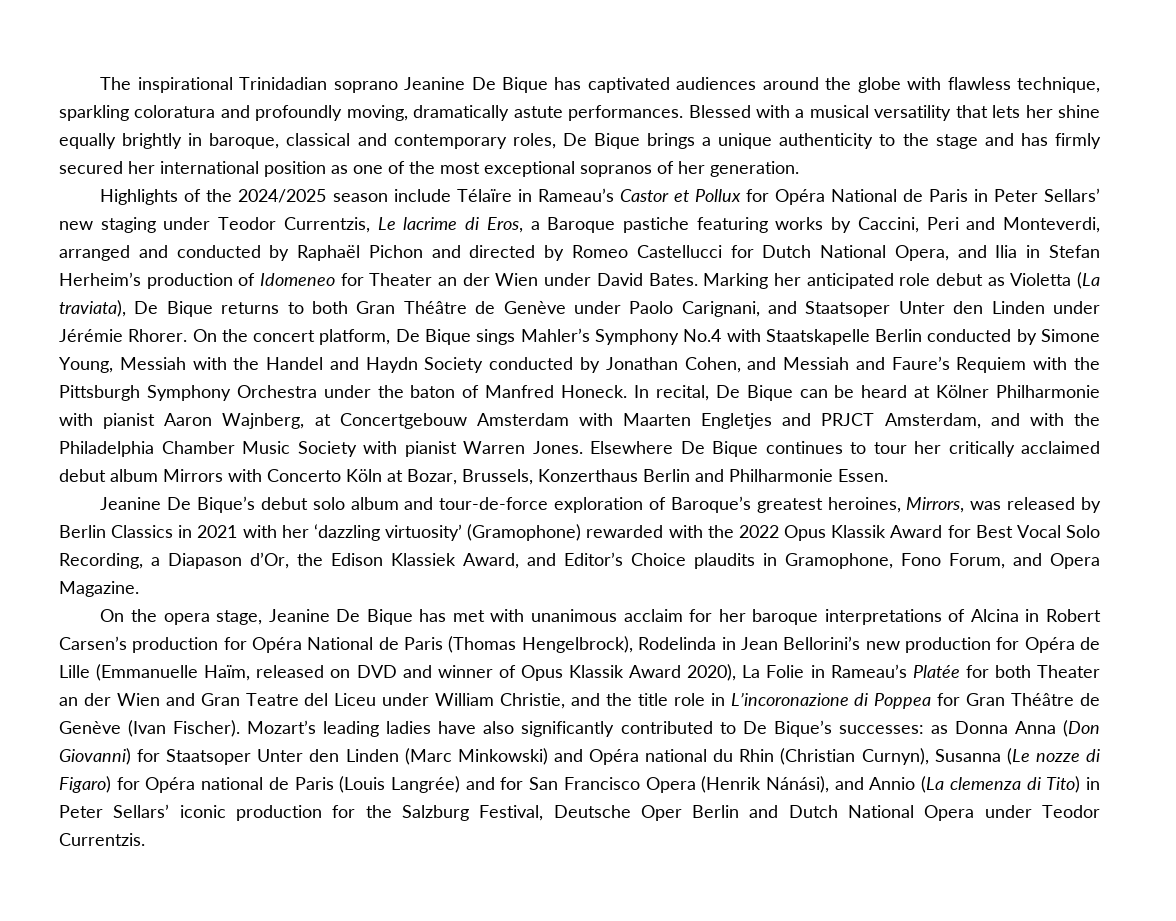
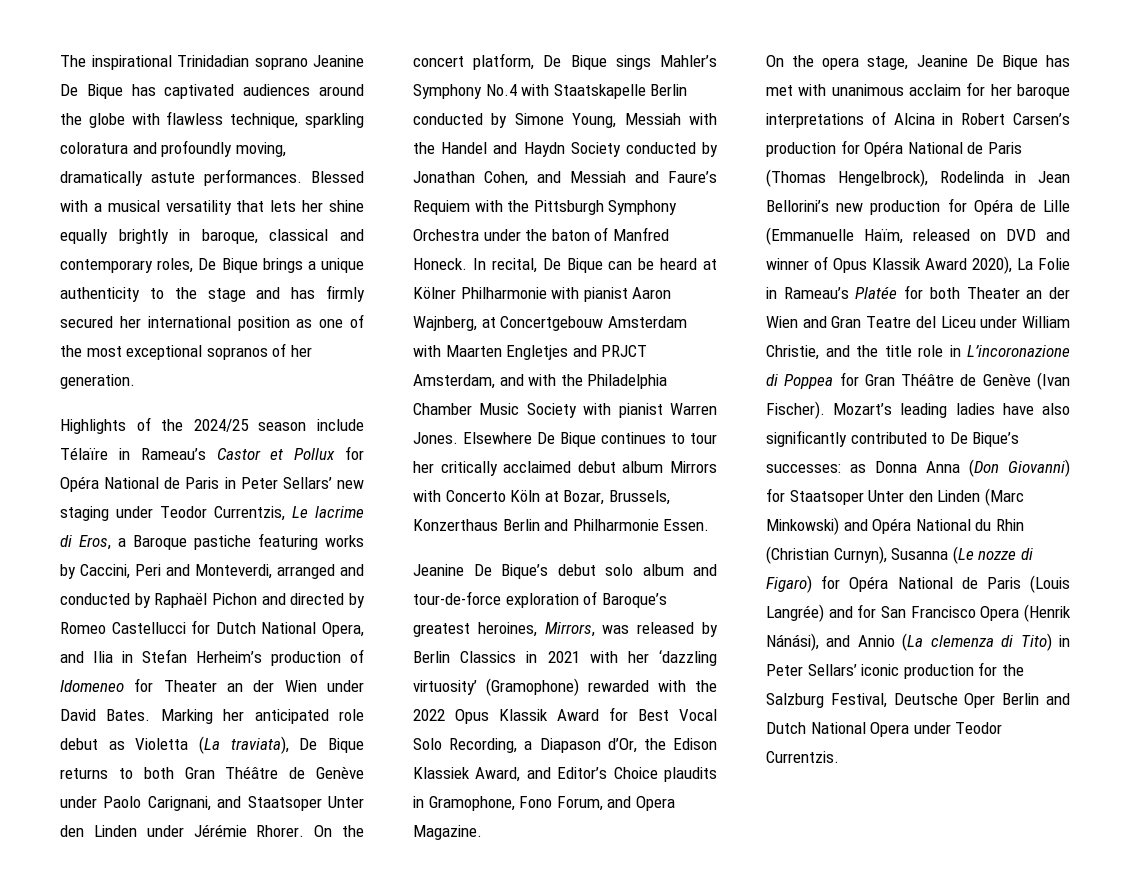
- Highlights of the 2024/2025 season include Télaïre in Rameau’s Castor et Pollux for Opéra National de Paris in Peter Sellars’ new staging under Teodor Currentzis, Le lacrime di Eros, a Baroque pastiche featuring works by Caccini, Peri and Monteverdi, arranged and conducted by Raphaël Pichon and directed by Romeo Castellucci for Dutch National Opera, and Ilia in Stefan Herheim’s production of Idomeneo for Theater an der Wien under David Bates.
+ Highlights of the 2024/25 season include Télaïre in Rameau’s Castor et Pollux for Opéra National de Paris in Peter Sellars’ new staging under Teodor Currentzis, Le lacrime di Eros, a Baroque pastiche featuring works by Caccini, Peri and Monteverdi, arranged and conducted by Raphaël Pichon and directed by Romeo Castellucci for Dutch National Opera, and Ilia in Stefan Herheim’s production of Idomeneo for Theater an der Wien under David Bates.
- as Donna Anna (Don Giovanni) for Staatsoper Unter den Linden (Marc Minkowski) and Opéra national du Rhin (Christian Curnyn), Susanna (Le nozze di Figaro) for Opéra national de Paris (Louis Langrée) and for San Francisco Opera (Henrik Nánási), and Annio (La clemenza di Tito) in Peter Sellars’ iconic production for the Salzburg Festival, Deutsche Oper Berlin and Dutch National Opera under Teodor Currentzis.
+ as Donna Anna (Don Giovanni) for Staatsoper Unter den Linden (Marc Minkowski) and Opéra National du Rhin (Christian Curnyn), Susanna (Le nozze di Figaro) for Opéra National de Paris (Louis Langrée) and for San Francisco Opera (Henrik Nánási), and Annio (La clemenza di Tito) in Peter Sellars’ iconic production for the Salzburg Festival, Deutsche Oper Berlin and Dutch National Opera under Teodor Currentzis.

